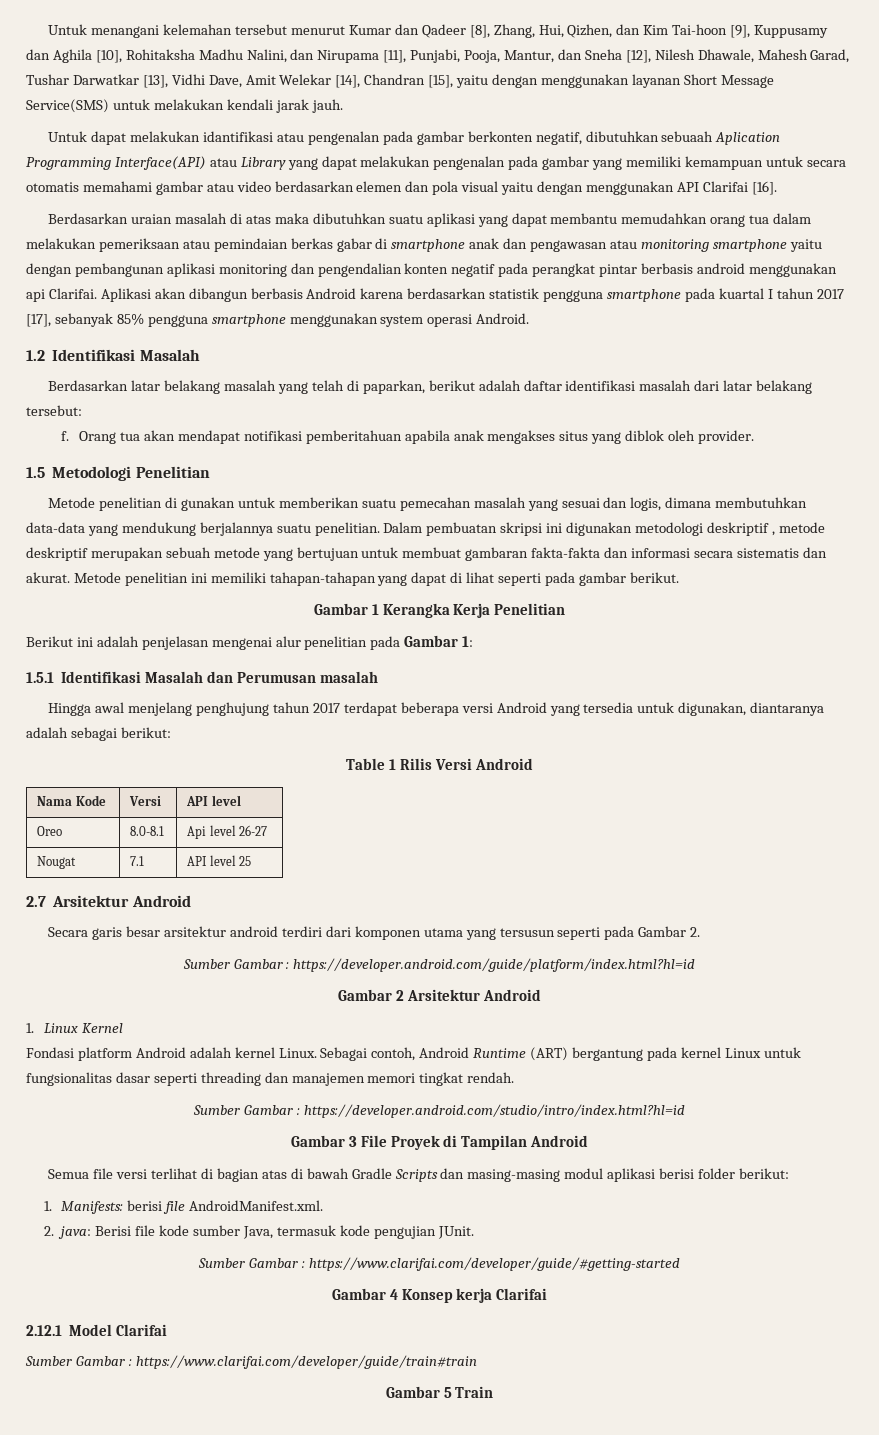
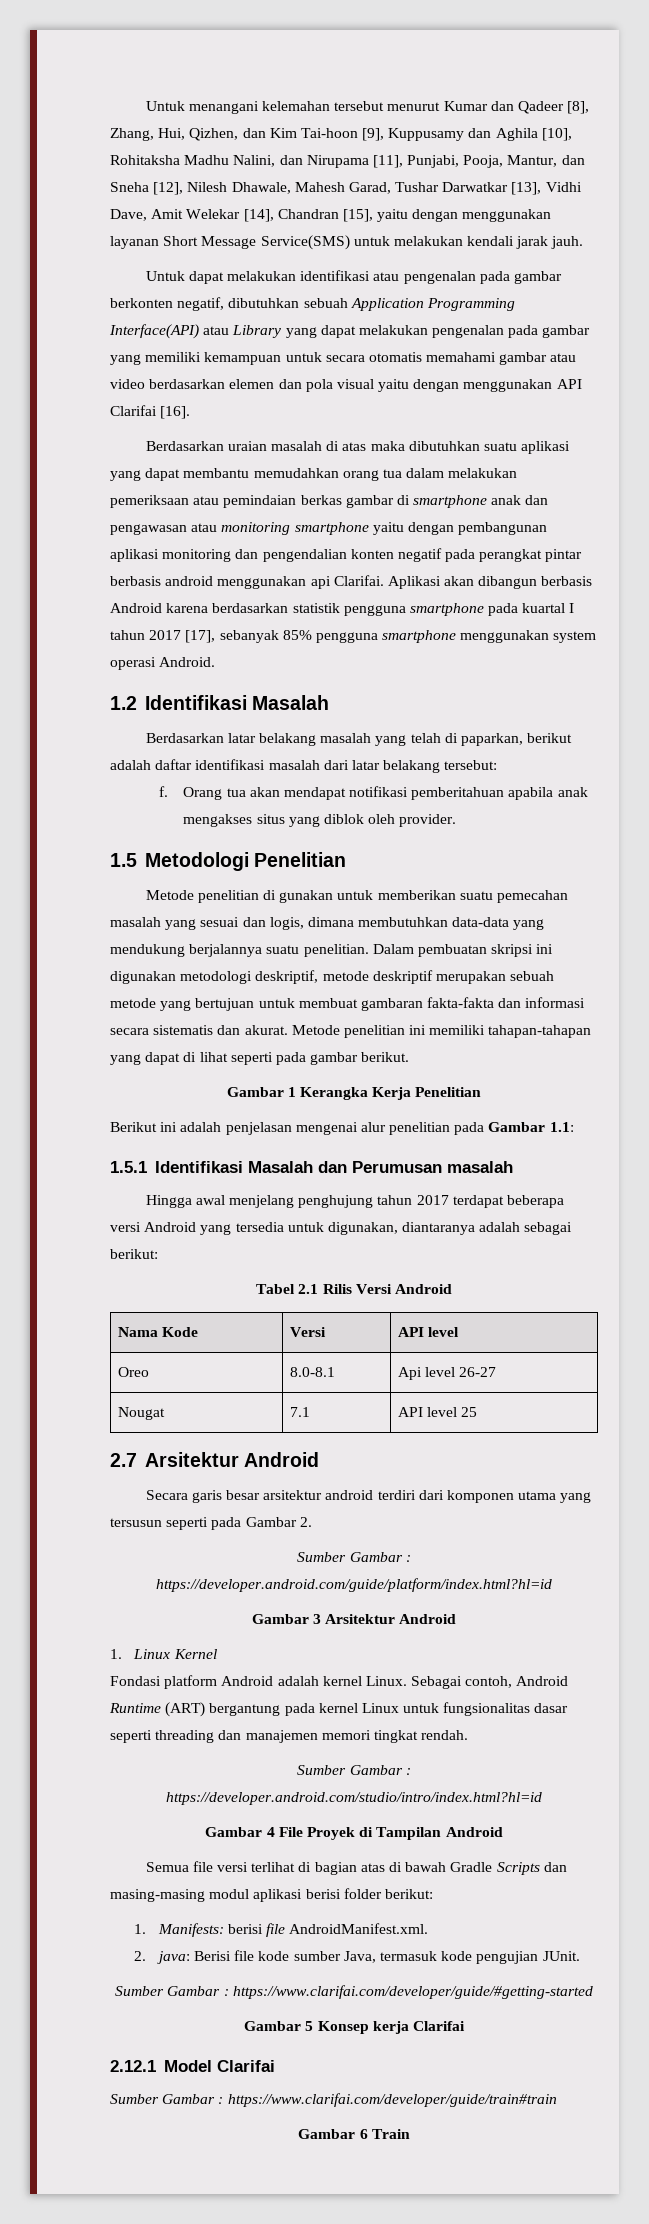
- Untuk dapat melakukan idantifikasi atau pengenalan pada gambar berkonten negatif, dibutuhkan sebuaah Aplication Programming Interface(API) atau Library yang dapat melakukan pengenalan pada gambar yang memiliki kemampuan untuk secara otomatis memahami gambar atau video berdasarkan elemen dan pola visual yaitu dengan menggunakan API Clarifai [16].
+ Untuk dapat melakukan identifikasi atau pengenalan pada gambar berkonten negatif, dibutuhkan sebuah Application Programming Interface(API) atau Library yang dapat melakukan pengenalan pada gambar yang memiliki kemampuan untuk secara otomatis memahami gambar atau video berdasarkan elemen dan pola visual yaitu dengan menggunakan API Clarifai [16].
- Berdasarkan uraian masalah di atas maka dibutuhkan suatu aplikasi yang dapat membantu memudahkan orang tua dalam melakukan pemeriksaan atau pemindaian berkas gabar di smartphone anak dan pengawasan atau monitoring smartphone yaitu dengan pembangunan aplikasi monitoring dan pengendalian konten negatif pada perangkat pintar berbasis android menggunakan api Clarifai.
+ Berdasarkan uraian masalah di atas maka dibutuhkan suatu aplikasi yang dapat membantu memudahkan orang tua dalam melakukan pemeriksaan atau pemindaian berkas gambar di smartphone anak dan pengawasan atau monitoring smartphone yaitu dengan pembangunan aplikasi monitoring dan pengendalian konten negatif pada perangkat pintar berbasis android menggunakan api Clarifai.
- Dalam pembuatan skripsi ini digunakan metodologi deskriptif , metode deskriptif merupakan sebuah metode yang bertujuan untuk membuat gambaran fakta-fakta dan informasi secara sistematis dan akurat.
+ Dalam pembuatan skripsi ini digunakan metodologi deskriptif, metode deskriptif merupakan sebuah metode yang bertujuan untuk membuat gambaran fakta-fakta dan informasi secara sistematis dan akurat.
- Berikut ini adalah penjelasan mengenai alur penelitian pada Gambar 1:
+ Berikut ini adalah penjelasan mengenai alur penelitian pada Gambar 1.1:
- Table 1 Rilis Versi Android
+ Tabel 2.1 Rilis Versi Android
- Gambar 2 Arsitektur Android
+ Gambar 3 Arsitektur Android
- Gambar 3 File Proyek di Tampilan Android
+ Gambar 4 File Proyek di Tampilan Android
- Gambar 4 Konsep kerja Clarifai
+ Gambar 5 Konsep kerja Clarifai
- Gambar 5 Train
+ Gambar 6 Train

